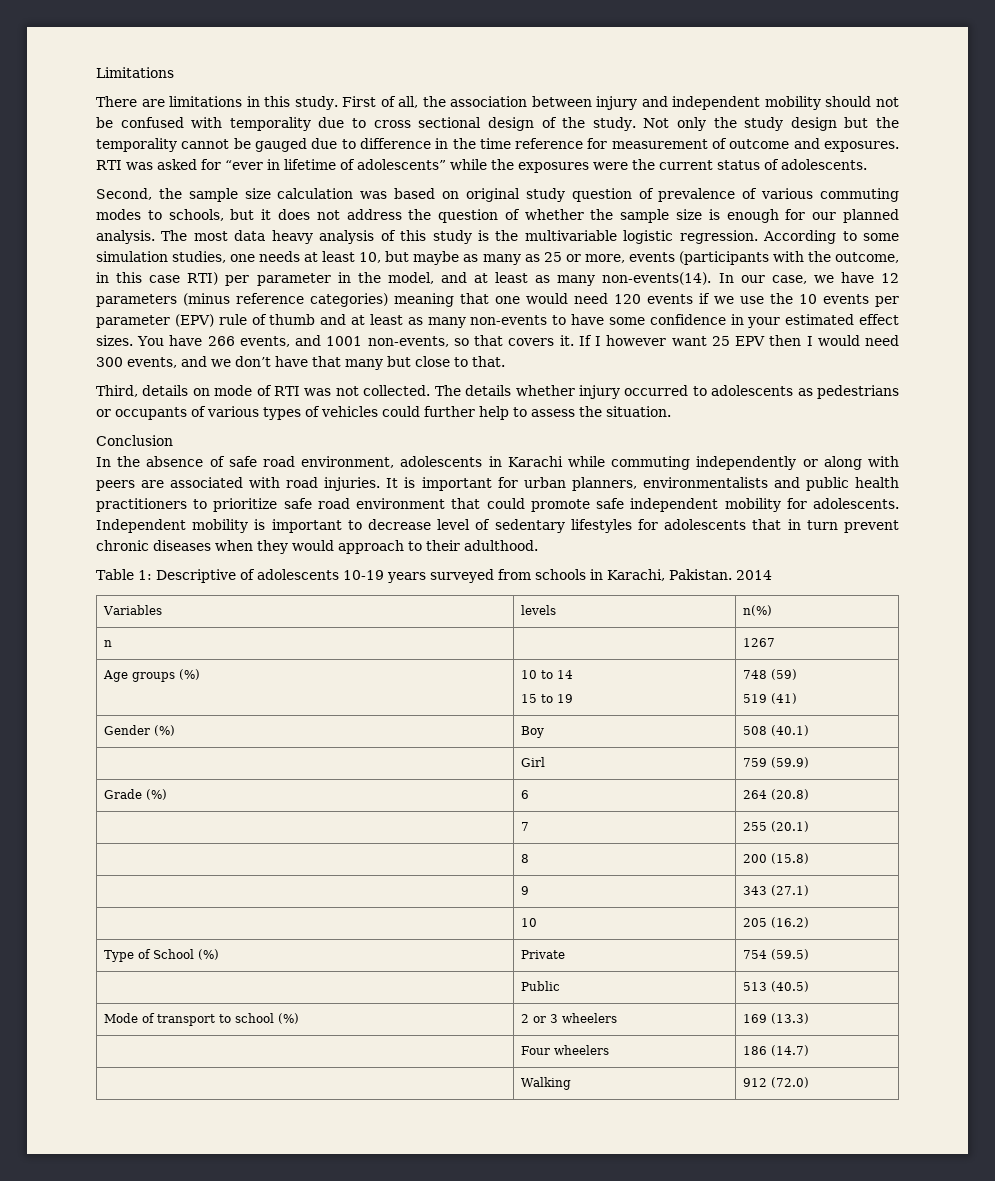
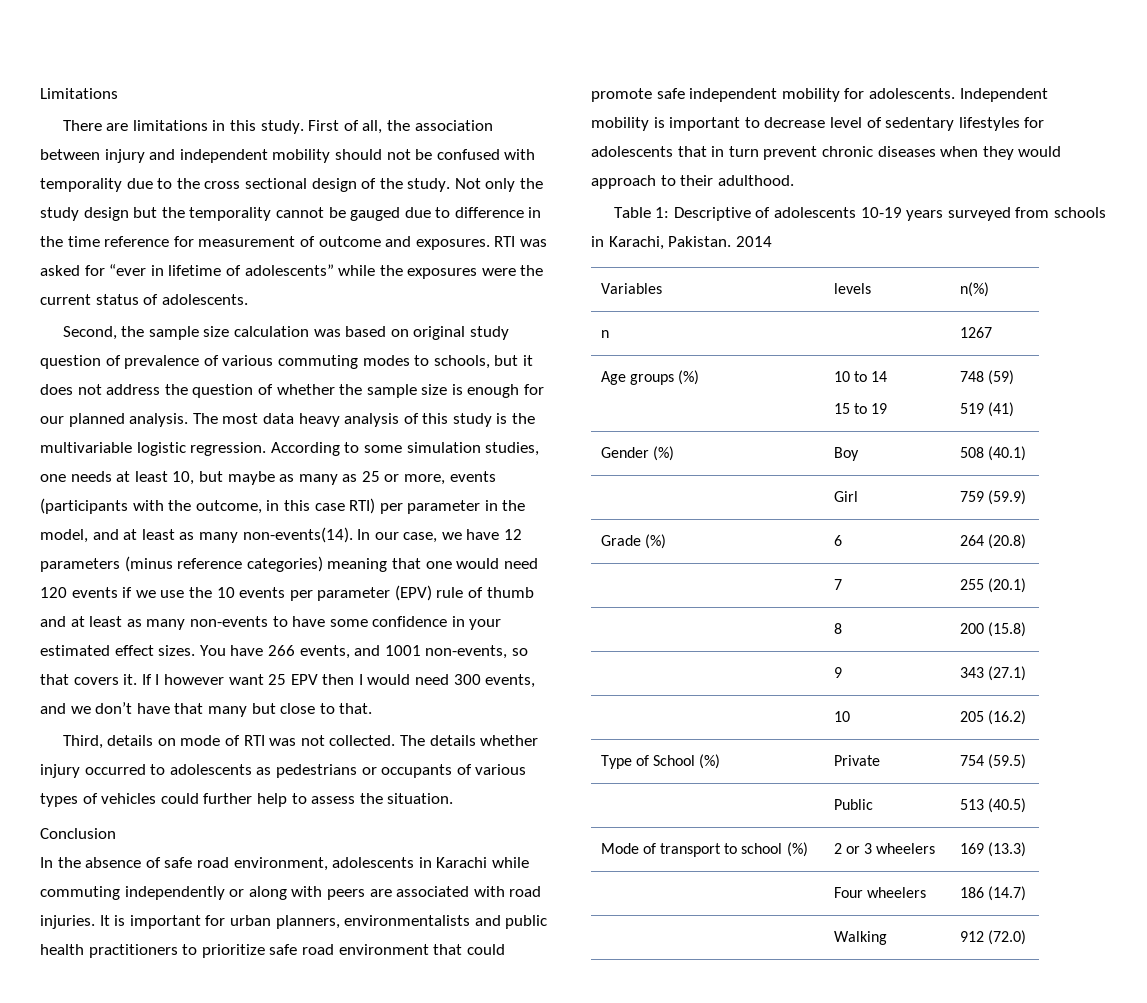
- First of all, the association between injury and independent mobility should not be confused with temporality due to cross sectional design of the study.
+ First of all, the association between injury and independent mobility should not be confused with temporality due to the cross sectional design of the study.

